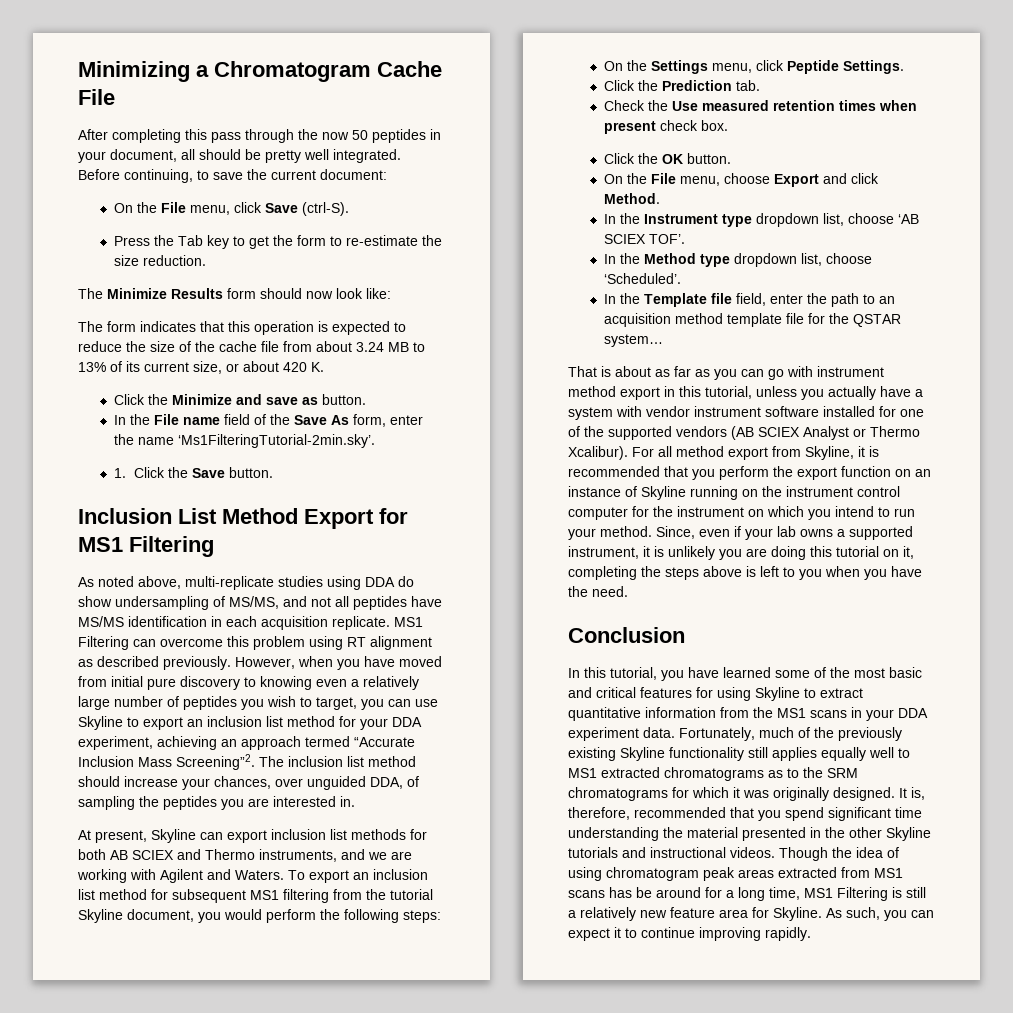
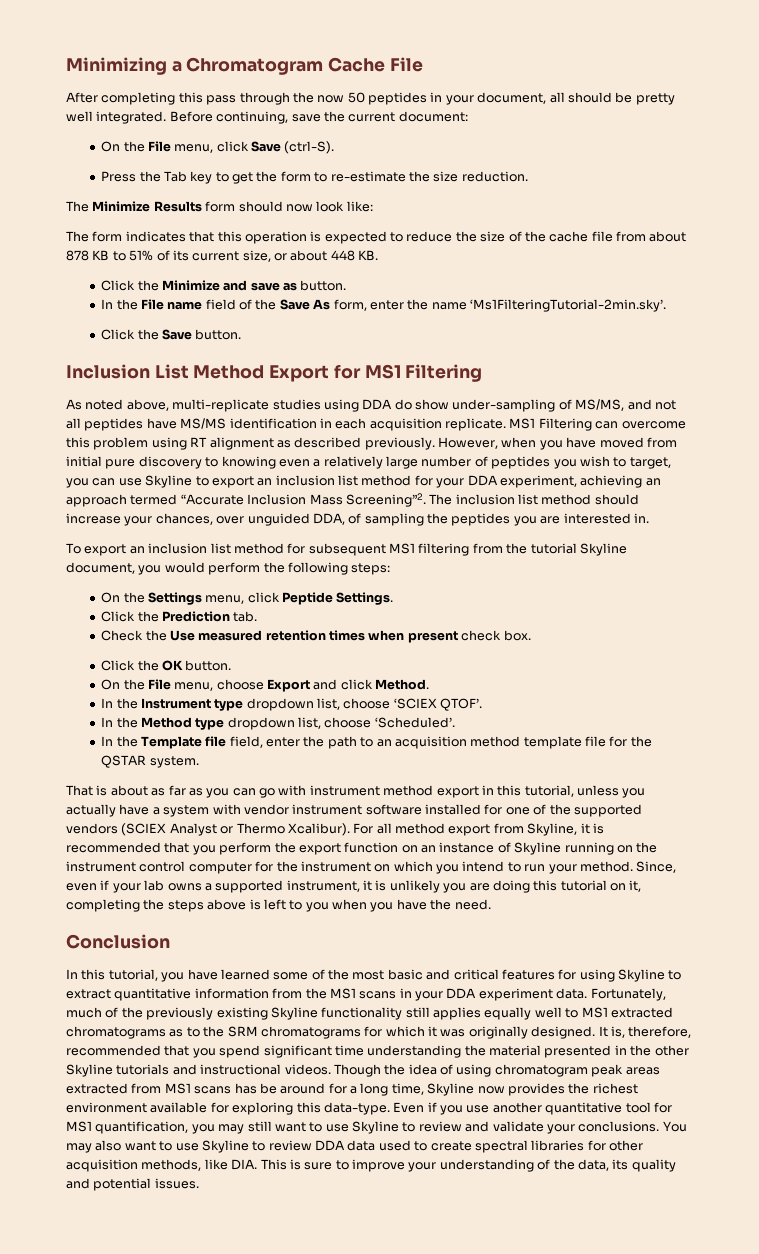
- Before continuing, to save the current document:
+ Before continuing, save the current document:
- The form indicates that this operation is expected to reduce the size of the cache file from about 3.24 MB to 13% of its current size, or about 420 K.
+ The form indicates that this operation is expected to reduce the size of the cache file from about 878 KB to 51% of its current size, or about 448 KB.
- 1. Click the Save button.
+ Click the Save button.
- As noted above, multi-replicate studies using DDA do show undersampling of MS/MS, and not all peptides have MS/MS identification in each acquisition replicate.
+ As noted above, multi-replicate studies using DDA do show under-sampling of MS/MS, and not all peptides have MS/MS identification in each acquisition replicate.
- At present, Skyline can export inclusion list methods for both AB SCIEX and Thermo instruments, and we are working with Agilent and Waters.
- In the Instrument type dropdown list, choose ‘AB SCIEX TOF’.
+ In the Instrument type dropdown list, choose ‘SCIEX QTOF’.
- In the Template file field, enter the path to an acquisition method template file for the QSTAR system…
+ In the Template file field, enter the path to an acquisition method template file for the QSTAR system.
- That is about as far as you can go with instrument method export in this tutorial, unless you actually have a system with vendor instrument software installed for one of the supported vendors (AB SCIEX Analyst or Thermo Xcalibur).
+ That is about as far as you can go with instrument method export in this tutorial, unless you actually have a system with vendor instrument software installed for one of the supported vendors (SCIEX Analyst or Thermo Xcalibur).
- Though the idea of using chromatogram peak areas extracted from MS1 scans has be around for a long time, MS1 Filtering is still a relatively new feature area for Skyline. As such, you can expect it to continue improving rapidly.
+ Though the idea of using chromatogram peak areas extracted from MS1 scans has be around for a long time, Skyline now provides the richest environment available for exploring this data-type. Even if you use another quantitative tool for MS1 quantification, you may still want to use Skyline to review and validate your conclusions. You may also want to use Skyline to review DDA data used to create spectral libraries for other acquisition methods, like DIA. This is sure to improve your understanding of the data, its quality and potential issues.

